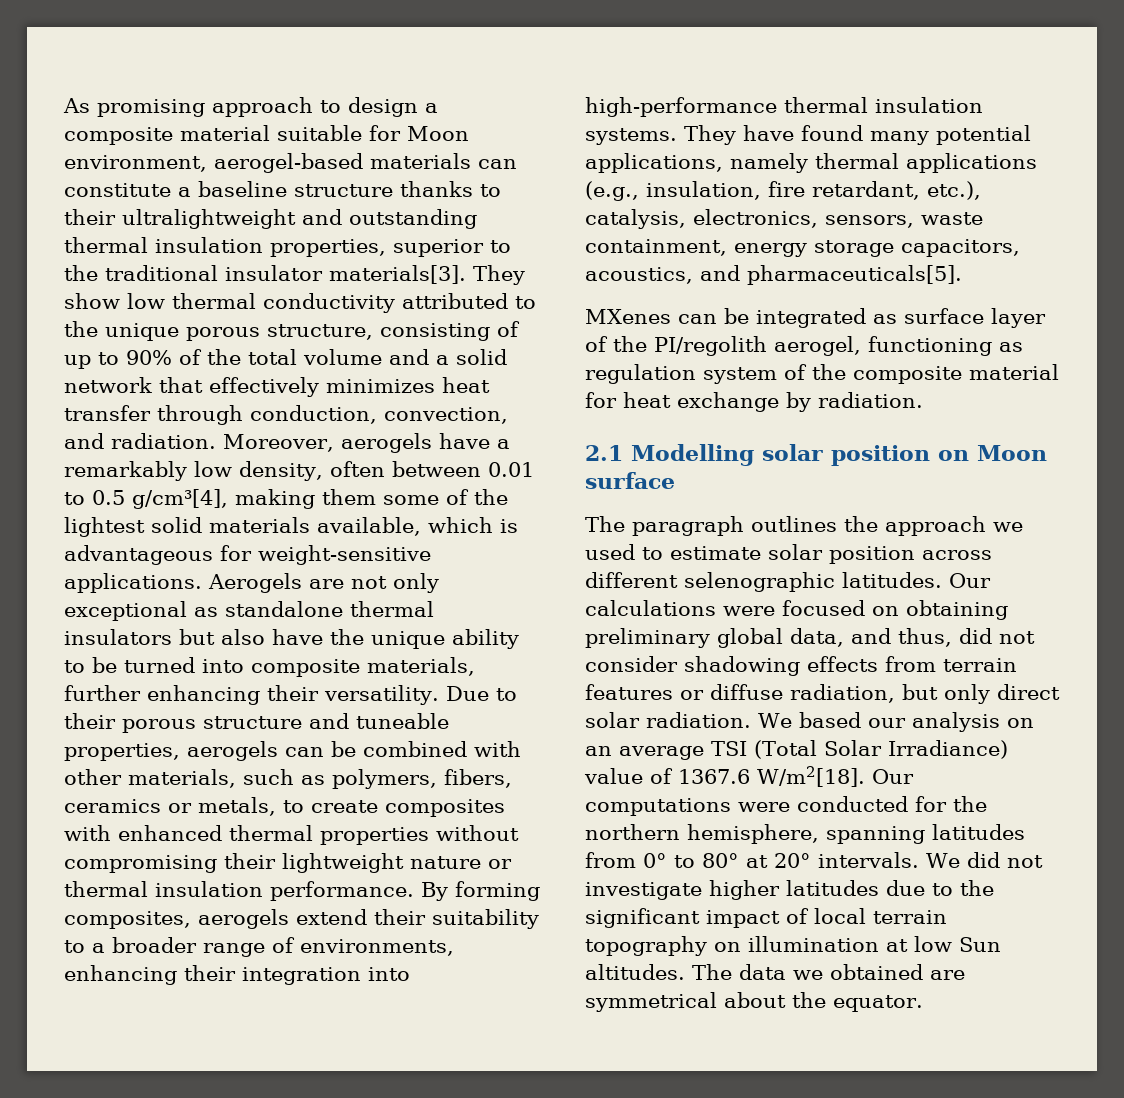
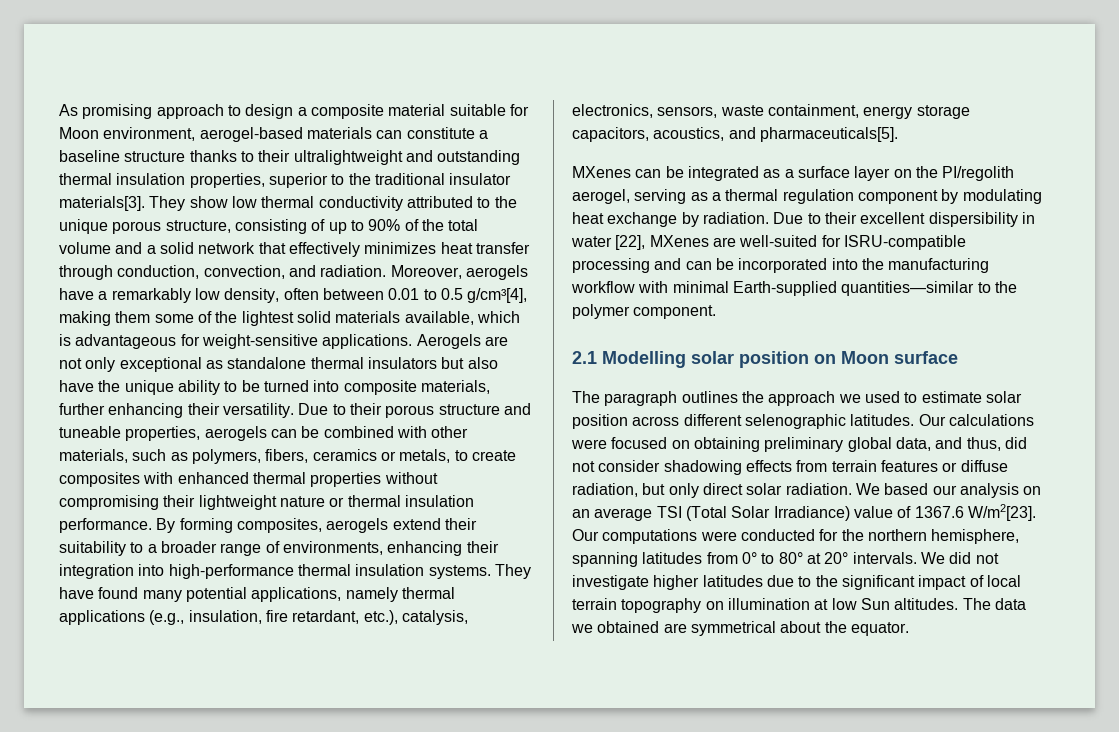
- MXenes can be integrated as surface layer of the PI/regolith aerogel, functioning as regulation system of the composite material for heat exchange by radiation.
+ MXenes can be integrated as a surface layer on the PI/regolith aerogel, serving as a thermal regulation component by modulating heat exchange by radiation. Due to their excellent dispersibility in water [22], MXenes are well-suited for ISRU-compatible processing and can be incorporated into the manufacturing workflow with minimal Earth-supplied quantities—similar to the polymer component.
- We based our analysis on an average TSI (Total Solar Irradiance) value of 1367.6 W/m2[18].
+ We based our analysis on an average TSI (Total Solar Irradiance) value of 1367.6 W/m2[23].

